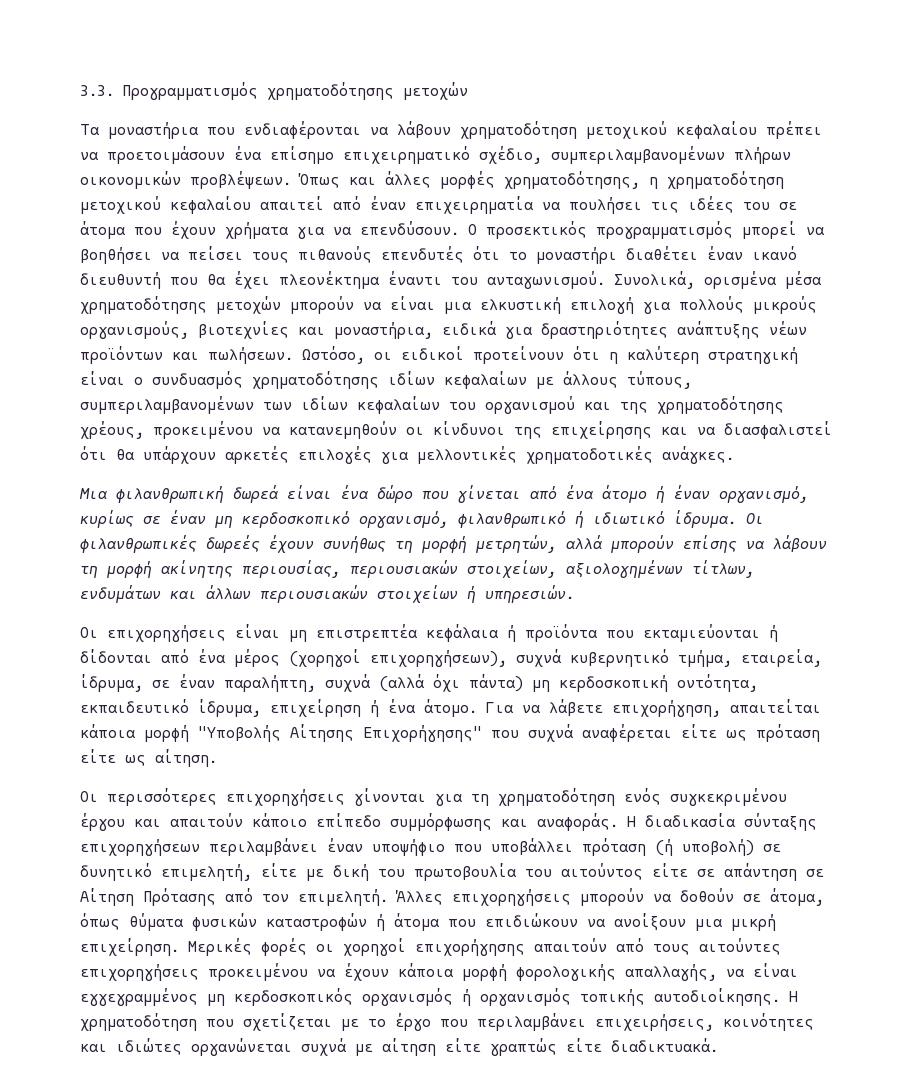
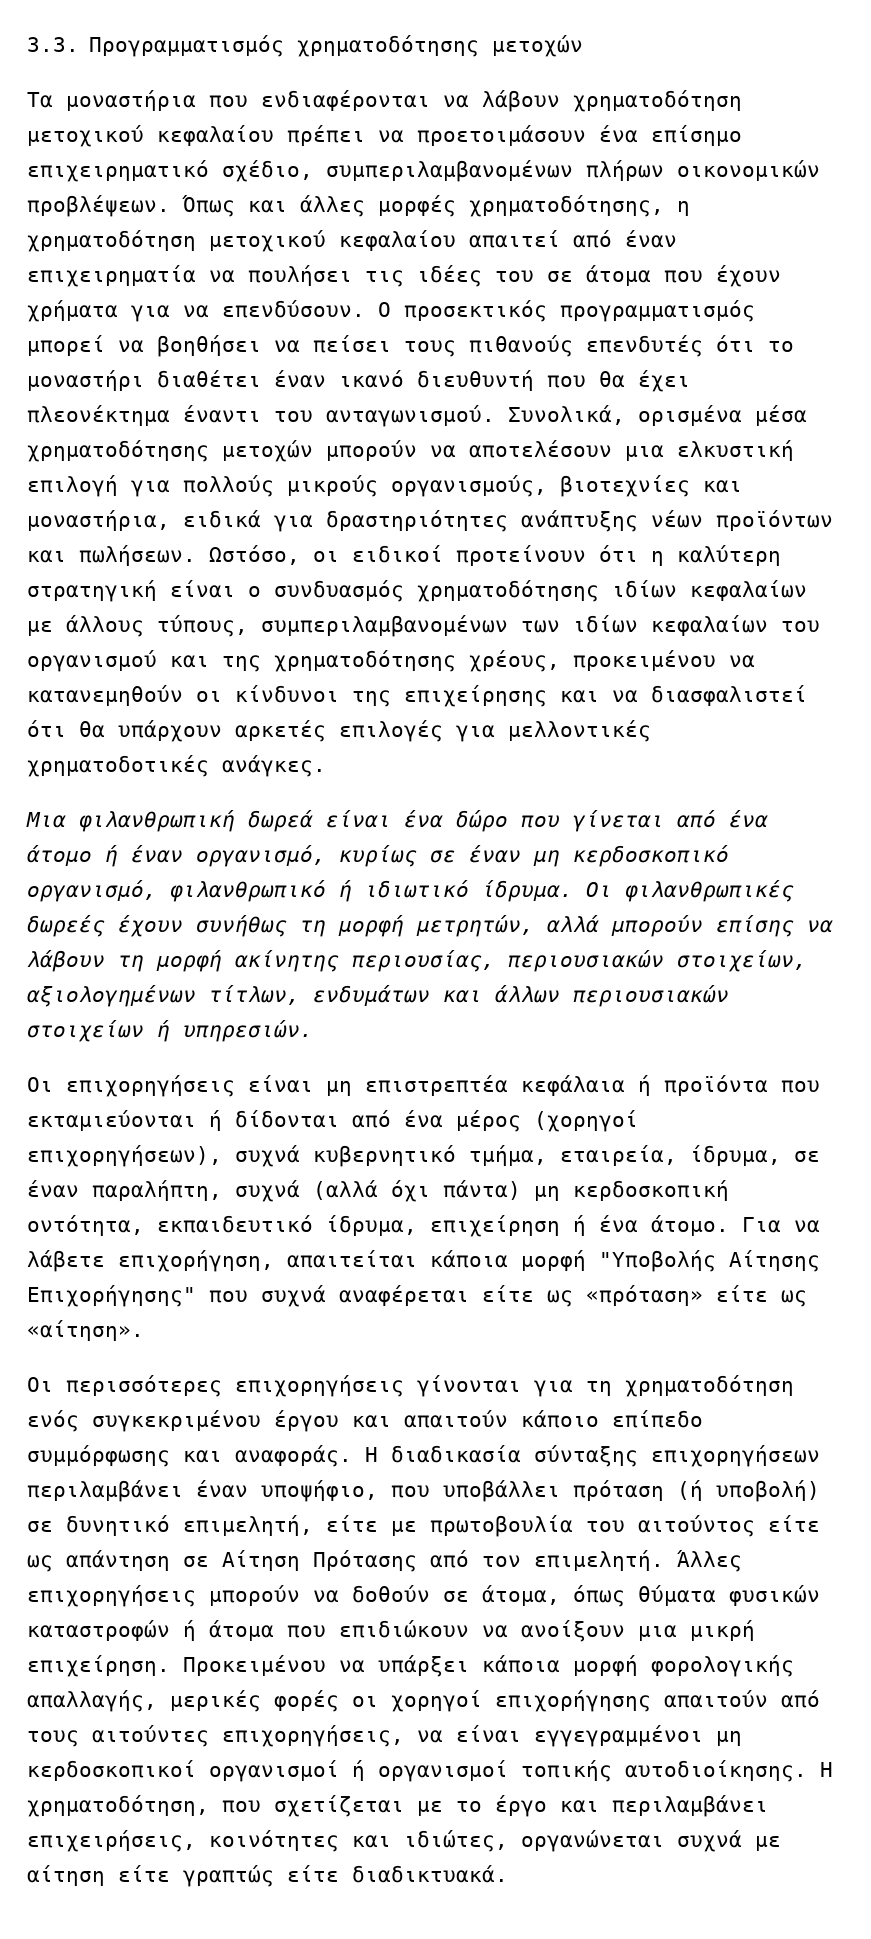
- Συνολικά, ορισμένα μέσα χρηματοδότησης μετοχών μπορούν να είναι μια ελκυστική επιλογή για πολλούς μικρούς οργανισμούς, βιοτεχνίες και μοναστήρια, ειδικά για δραστηριότητες ανάπτυξης νέων προϊόντων και πωλήσεων.
+ Συνολικά, ορισμένα μέσα χρηματοδότησης μετοχών μπορούν να αποτελέσουν μια ελκυστική επιλογή για πολλούς μικρούς οργανισμούς, βιοτεχνίες και μοναστήρια, ειδικά για δραστηριότητες ανάπτυξης νέων προϊόντων και πωλήσεων.
- Για να λάβετε επιχορήγηση, απαιτείται κάποια μορφή "Υποβολής Αίτησης Επιχορήγησης" που συχνά αναφέρεται είτε ως πρόταση είτε ως αίτηση.
+ Για να λάβετε επιχορήγηση, απαιτείται κάποια μορφή "Υποβολής Αίτησης Επιχορήγησης" που συχνά αναφέρεται είτε ως «πρόταση» είτε ως «αίτηση».
- Η διαδικασία σύνταξης επιχορηγήσεων περιλαμβάνει έναν υποψήφιο που υποβάλλει πρόταση (ή υποβολή) σε δυνητικό επιμελητή, είτε με δική του πρωτοβουλία του αιτούντος είτε σε απάντηση σε Αίτηση Πρότασης από τον επιμελητή.
+ Η διαδικασία σύνταξης επιχορηγήσεων περιλαμβάνει έναν υποψήφιο, που υποβάλλει πρόταση (ή υποβολή) σε δυνητικό επιμελητή, είτε με πρωτοβουλία του αιτούντος είτε ως απάντηση σε Αίτηση Πρότασης από τον επιμελητή.
- Μερικές φορές οι χορηγοί επιχορήγησης απαιτούν από τους αιτούντες επιχορηγήσεις προκειμένου να έχουν κάποια μορφή φορολογικής απαλλαγής, να είναι εγγεγραμμένος μη κερδοσκοπικός οργανισμός ή οργανισμός τοπικής αυτοδιοίκησης.
+ Προκειμένου να υπάρξει κάποια μορφή φορολογικής απαλλαγής, μερικές φορές οι χορηγοί επιχορήγησης απαιτούν από τους αιτούντες επιχορηγήσεις, να είναι εγγεγραμμένοι μη κερδοσκοπικοί οργανισμοί ή οργανισμοί τοπικής αυτοδιοίκησης.
- Η χρηματοδότηση που σχετίζεται με το έργο που περιλαμβάνει επιχειρήσεις, κοινότητες και ιδιώτες οργανώνεται συχνά με αίτηση είτε γραπτώς είτε διαδικτυακά.
+ Η χρηματοδότηση, που σχετίζεται με το έργο και περιλαμβάνει επιχειρήσεις, κοινότητες και ιδιώτες, οργανώνεται συχνά με αίτηση είτε γραπτώς είτε διαδικτυακά.

